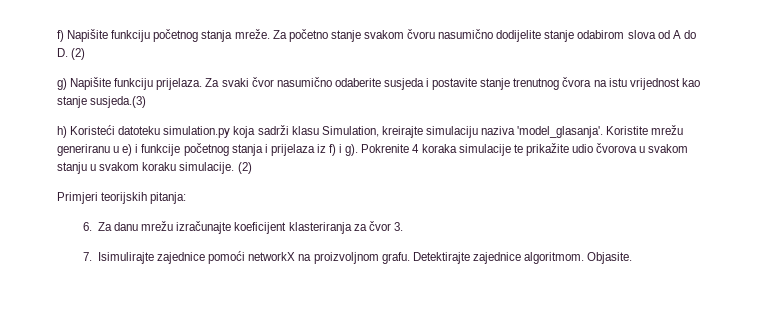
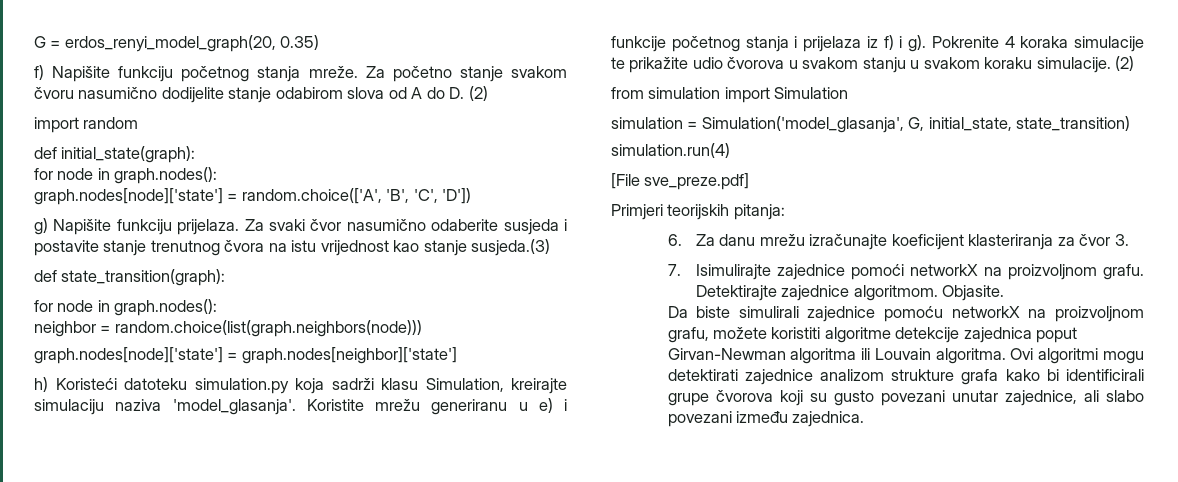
+ G = erdos_renyi_model_graph(20, 0.35)
+ import random
+ def initial_state(graph):
+ for node in graph.nodes():
+ graph.nodes[node]['state'] = random.choice(['A', 'B', 'C', 'D'])
+ def state_transition(graph):
+ for node in graph.nodes():
+ neighbor = random.choice(list(graph.neighbors(node)))
+ graph.nodes[node]['state'] = graph.nodes[neighbor]['state']
+ from simulation import Simulation
+ simulation = Simulation('model_glasanja', G, initial_state, state_transition)
+ simulation.run(4)
+ [File sve_preze.pdf]
+ Da biste simulirali zajednice pomoću networkX na proizvoljnom grafu, možete koristiti algoritme detekcije zajednica poput Girvan-Newman algoritma ili Louvain algoritma. Ovi algoritmi mogu detektirati zajednice analizom strukture grafa kako bi identificirali grupe čvorova koji su gusto povezani unutar zajednice, ali slabo povezani između zajednica.

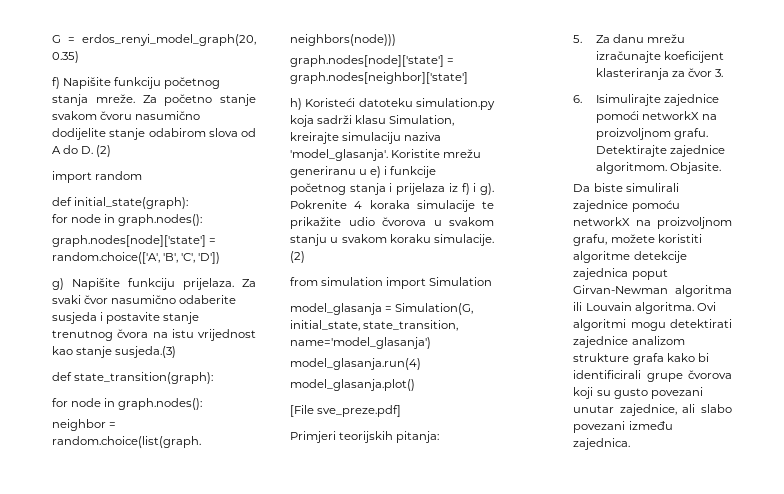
- simulation = Simulation('model_glasanja', G, initial_state, state_transition)
- simulation.run(4)
+ model_glasanja = Simulation(G, initial_state, state_transition, name='model_glasanja')
+ model_glasanja.run(4)
+ model_glasanja.plot()
- 6. Za danu mrežu izračunajte koeficijent klasteriranja za čvor 3.
+ 5. Za danu mrežu izračunajte koeficijent klasteriranja za čvor 3.
- 7. Isimulirajte zajednice pomoći networkX na proizvoljnom grafu.
+ 6. Isimulirajte zajednice pomoći networkX na proizvoljnom grafu.

